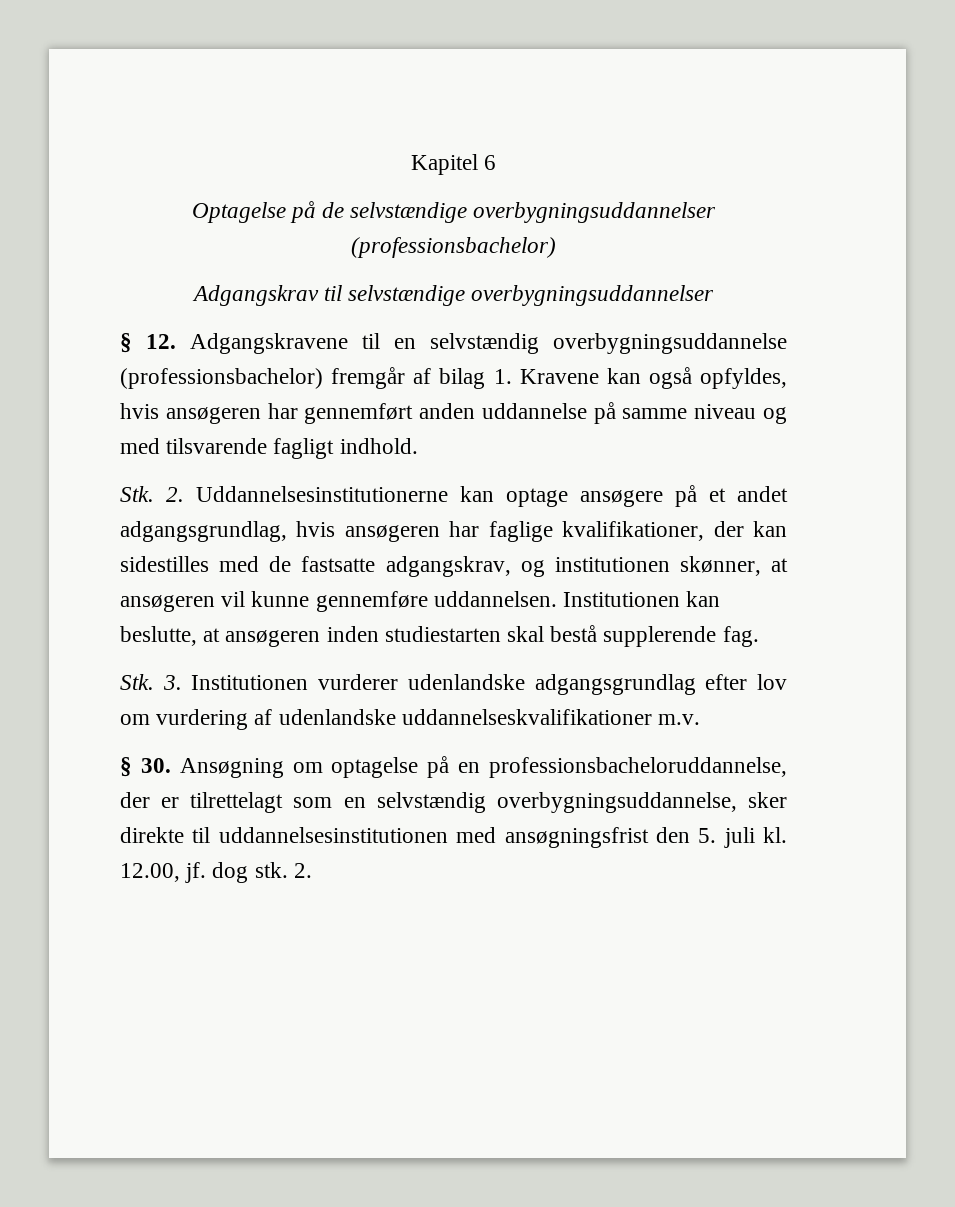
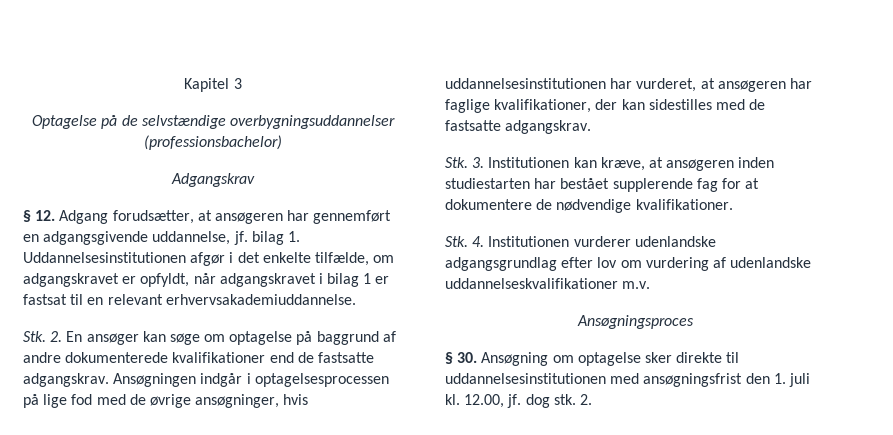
- Kapitel 6
+ Kapitel 3
- Adgangskrav til selvstændige overbygningsuddannelser
+ Adgangskrav
- § 12. Adgangskravene til en selvstændig overbygningsuddannelse (professionsbachelor) fremgår af bilag 1. Kravene kan også opfyldes, hvis ansøgeren har gennemført anden uddannelse på samme niveau og med tilsvarende fagligt indhold.
- Stk. 2. Uddannelsesinstitutionerne kan optage ansøgere på et andet adgangsgrundlag, hvis ansøgeren har faglige kvalifikationer, der kan sidestilles med de fastsatte adgangskrav, og institutionen skønner, at ansøgeren vil kunne gennemføre uddannelsen. Institutionen kan beslutte, at ansøgeren inden studiestarten skal bestå supplerende fag.
- Stk. 3. Institutionen vurderer udenlandske adgangsgrundlag efter lov om vurdering af udenlandske uddannelseskvalifikationer m.v.
+ § 12. Adgang forudsætter, at ansøgeren har gennemført en adgangsgivende uddannelse, jf. bilag 1. Uddannelsesinstitutionen afgør i det enkelte tilfælde, om adgangskravet er opfyldt, når adgangskravet i bilag 1 er fastsat til en relevant erhvervsakademiuddannelse.
+ Stk. 2. En ansøger kan søge om optagelse på baggrund af andre dokumenterede kvalifikationer end de fastsatte adgangskrav. Ansøgningen indgår i optagelsesprocessen på lige fod med de øvrige ansøgninger, hvis uddannelsesinstitutionen har vurderet, at ansøgeren har faglige kvalifikationer, der kan sidestilles med de fastsatte adgangskrav.
+ Stk. 3. Institutionen kan kræve, at ansøgeren inden studiestarten har bestået supplerende fag for at dokumentere de nødvendige kvalifikationer.
+ Stk. 4. Institutionen vurderer udenlandske adgangsgrundlag efter lov om vurdering af udenlandske uddannelseskvalifikationer m.v.
+ Ansøgningsproces
- § 30. Ansøgning om optagelse på en professionsbacheloruddannelse, der er tilrettelagt som en selvstændig overbygningsuddannelse, sker direkte til uddannelsesinstitutionen med ansøgningsfrist den 5. juli kl.
+ § 30. Ansøgning om optagelse sker direkte til uddannelsesinstitutionen med ansøgningsfrist den 1. juli kl.

